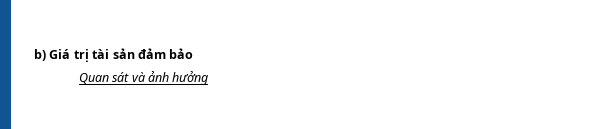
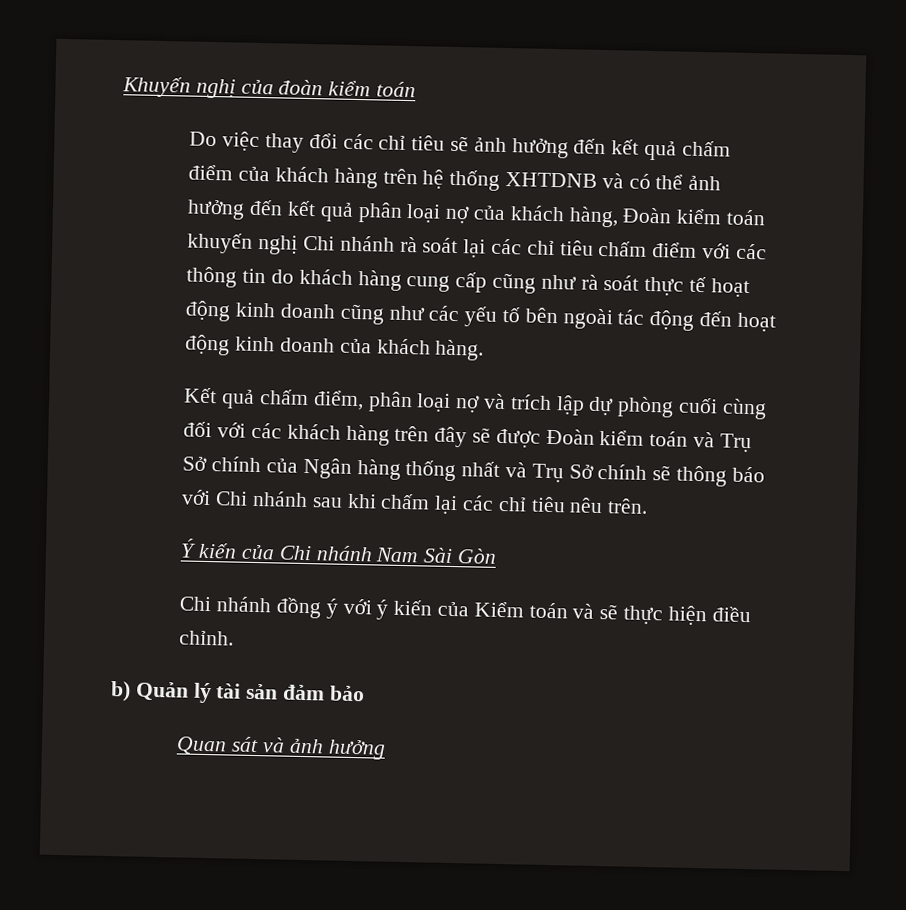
- b) Giá trị tài sản đảm bảo
+ Khuyến nghị của đoàn kiểm toán
+ Do việc thay đổi các chỉ tiêu sẽ ảnh hưởng đến kết quả chấm điểm của khách hàng trên hệ thống XHTDNB và có thể ảnh hưởng đến kết quả phân loại nợ của khách hàng, Đoàn kiểm toán khuyến nghị Chi nhánh rà soát lại các chỉ tiêu chấm điểm với các thông tin do khách hàng cung cấp cũng như rà soát thực tế hoạt động kinh doanh cũng như các yếu tố bên ngoài tác động đến hoạt động kinh doanh của khách hàng.
+ Kết quả chấm điểm, phân loại nợ và trích lập dự phòng cuối cùng đối với các khách hàng trên đây sẽ được Đoàn kiểm toán và Trụ Sở chính của Ngân hàng thống nhất và Trụ Sở chính sẽ thông báo với Chi nhánh sau khi chấm lại các chỉ tiêu nêu trên.
+ Ý kiến của Chi nhánh Nam Sài Gòn
+ Chi nhánh đồng ý với ý kiến của Kiểm toán và sẽ thực hiện điều chỉnh.
+ b) Quản lý tài sản đảm bảo

